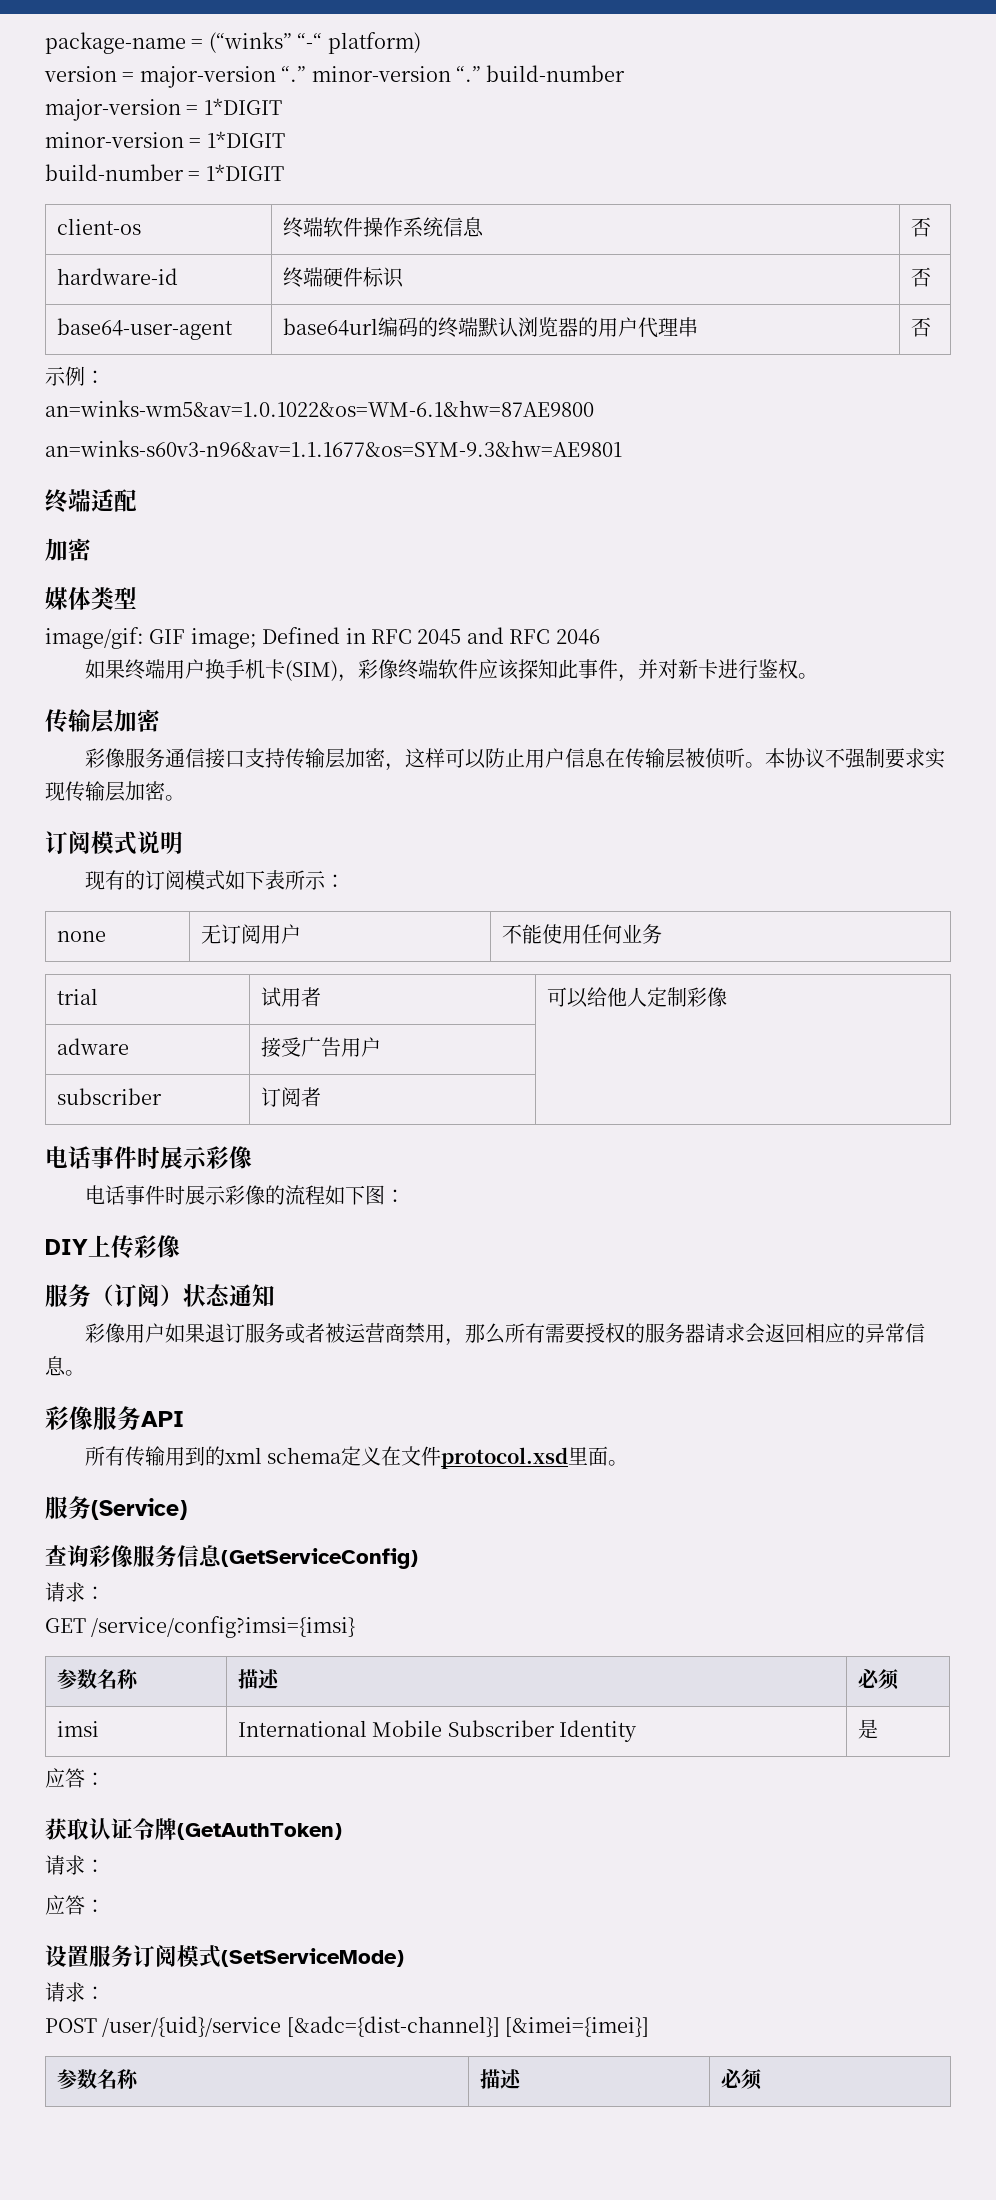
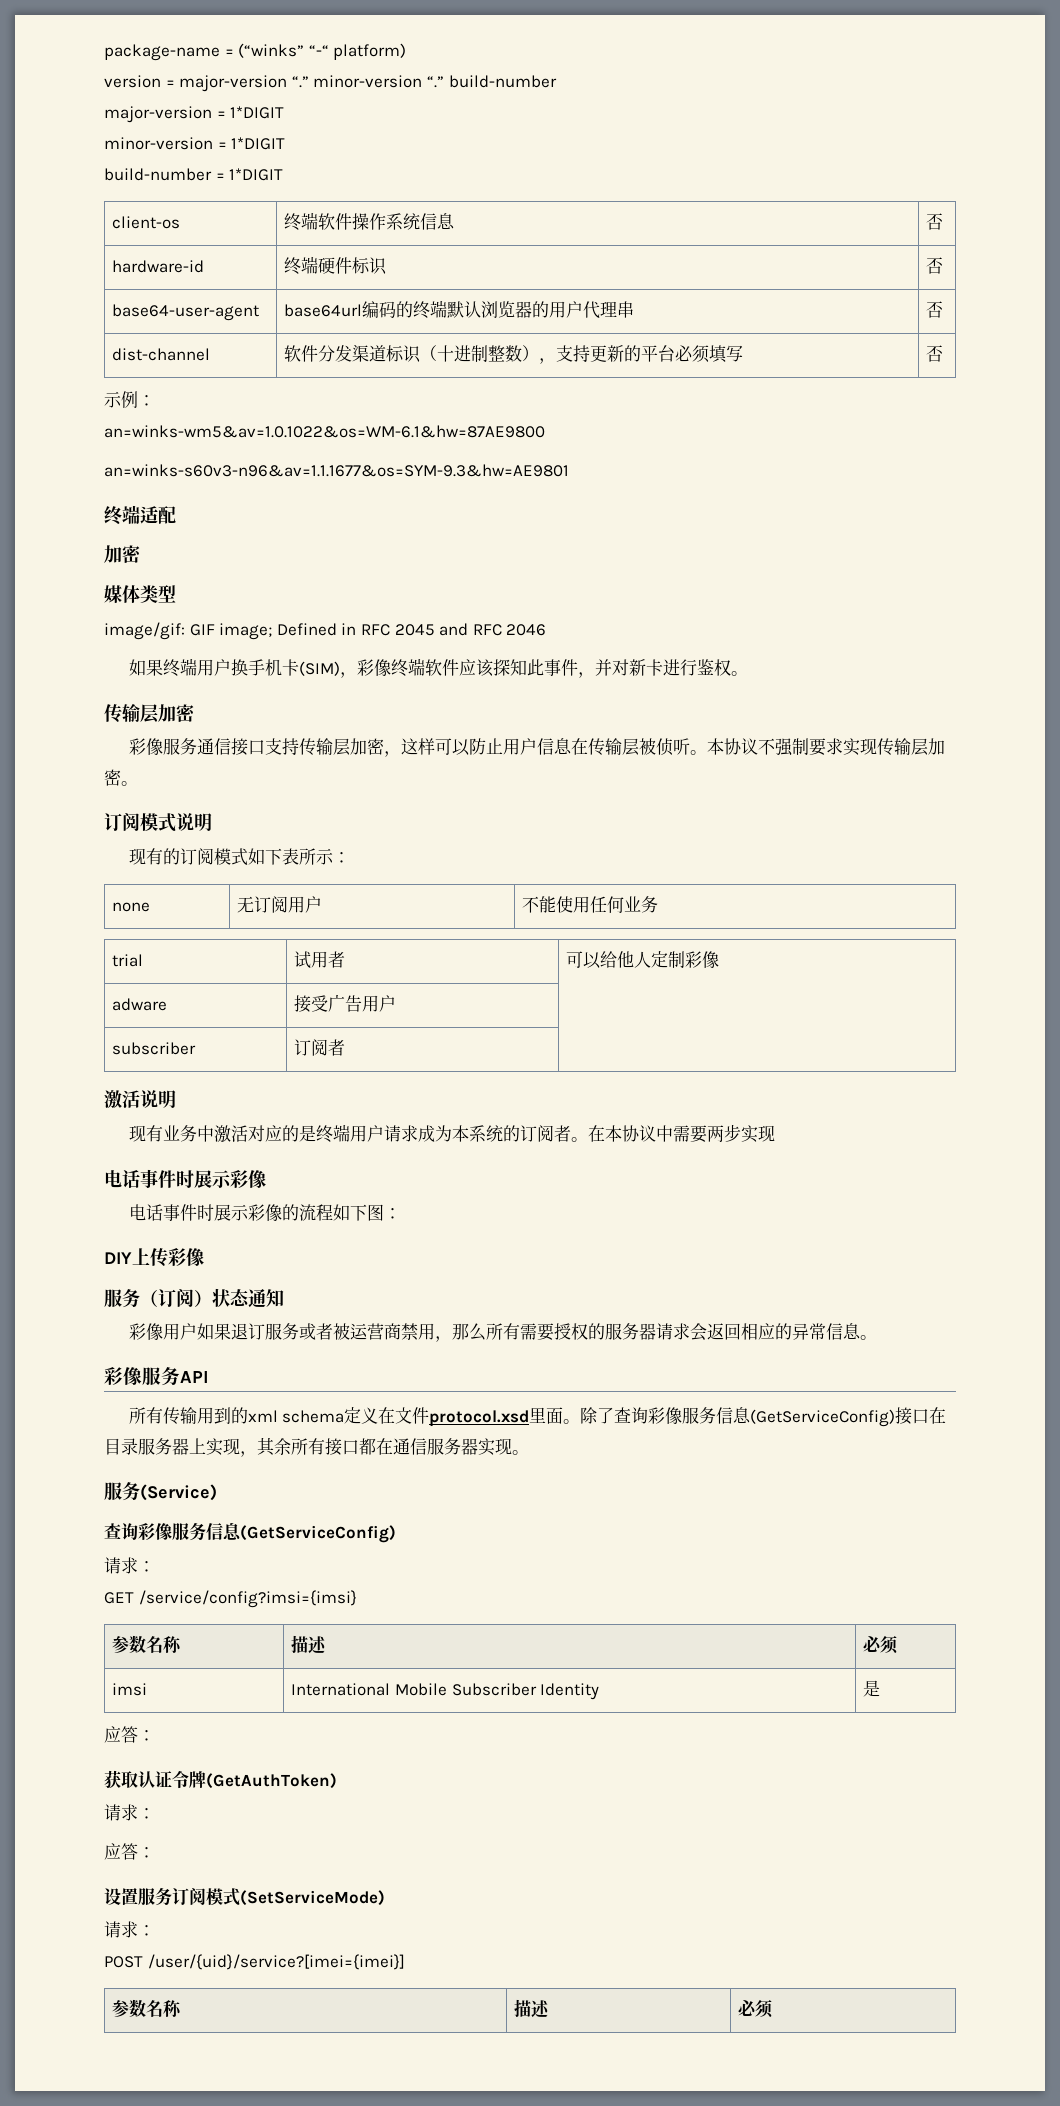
+ dist-channel | 软件分发渠道标识（十进制整数），支持更新的平台必须填写 | 否
+ 激活说明
+ 现有业务中激活对应的是终端用户请求成为本系统的订阅者。在本协议中需要两步实现
+ 除了查询彩像服务信息(GetServiceConfig)接口在目录服务器上实现，其余所有接口都在通信服务器实现。
- POST /user/{uid}/service [&adc={dist-channel}] [&imei={imei}]
+ POST /user/{uid}/service?[imei={imei}]

